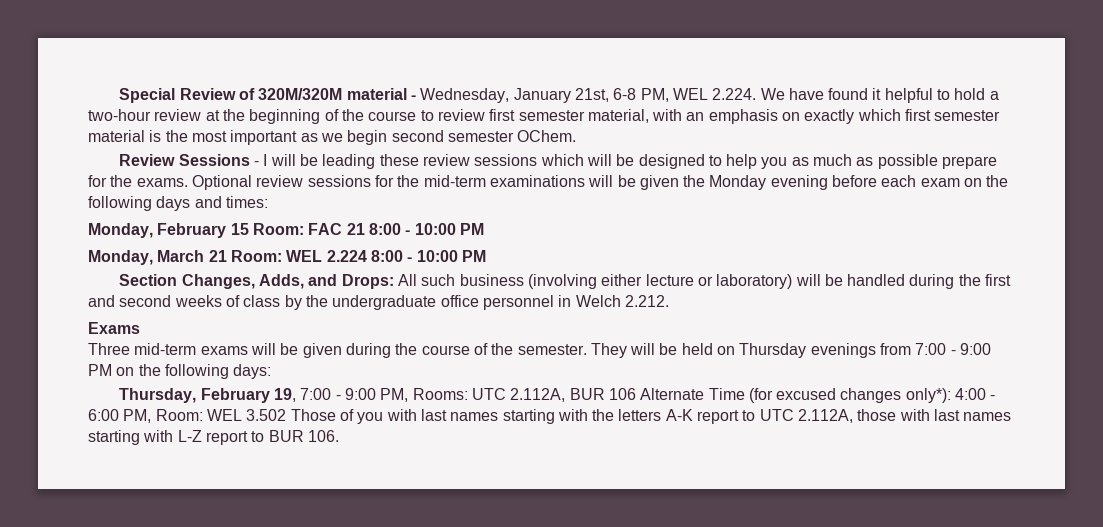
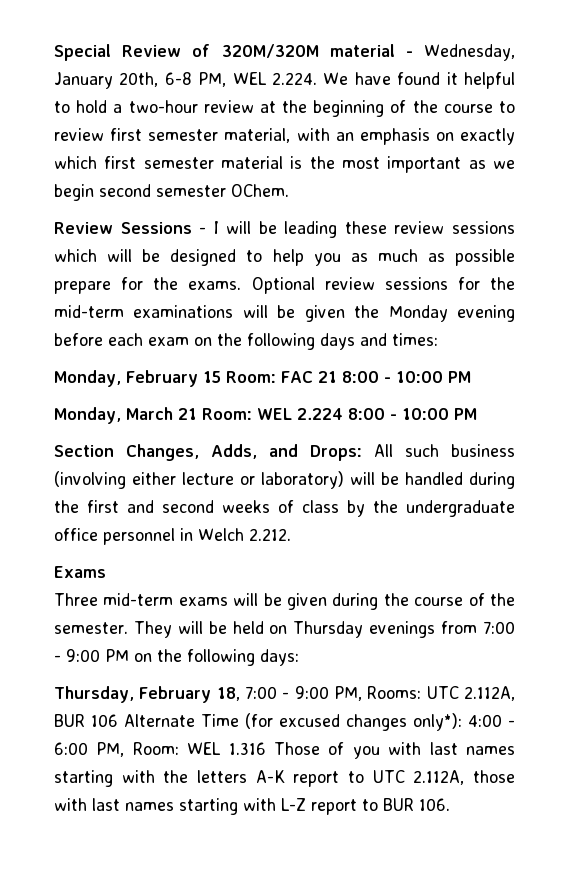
- Special Review of 320M/320M material - Wednesday, January 21st, 6-8 PM, WEL 2.224. We have found it helpful to hold a two-hour review at the beginning of the course to review first semester material, with an emphasis on exactly which first semester material is the most important as we begin second semester OChem.
+ Special Review of 320M/320M material - Wednesday, January 20th, 6-8 PM, WEL 2.224. We have found it helpful to hold a two-hour review at the beginning of the course to review first semester material, with an emphasis on exactly which first semester material is the most important as we begin second semester OChem.
- Thursday, February 19, 7:00 - 9:00 PM, Rooms: UTC 2.112A, BUR 106 Alternate Time (for excused changes only*): 4:00 - 6:00 PM, Room: WEL 3.502 Those of you with last names starting with the letters A-K report to UTC 2.112A, those with last names starting with L-Z report to BUR 106.
+ Thursday, February 18, 7:00 - 9:00 PM, Rooms: UTC 2.112A, BUR 106 Alternate Time (for excused changes only*): 4:00 - 6:00 PM, Room: WEL 1.316 Those of you with last names starting with the letters A-K report to UTC 2.112A, those with last names starting with L-Z report to BUR 106.

